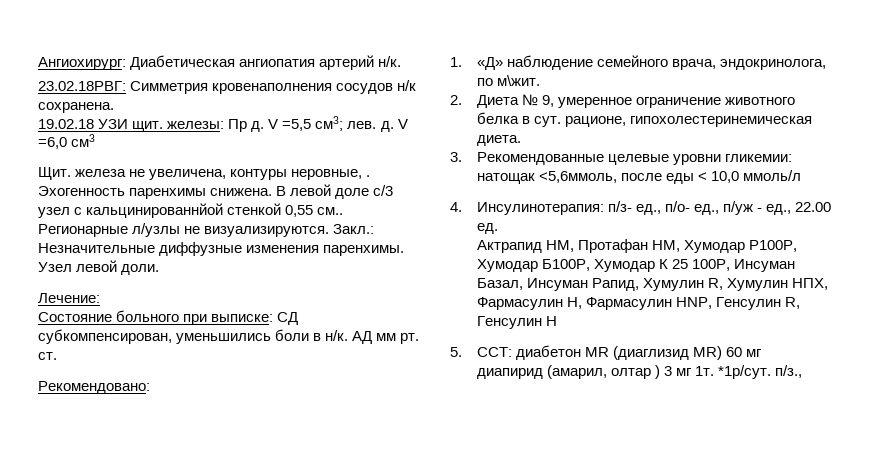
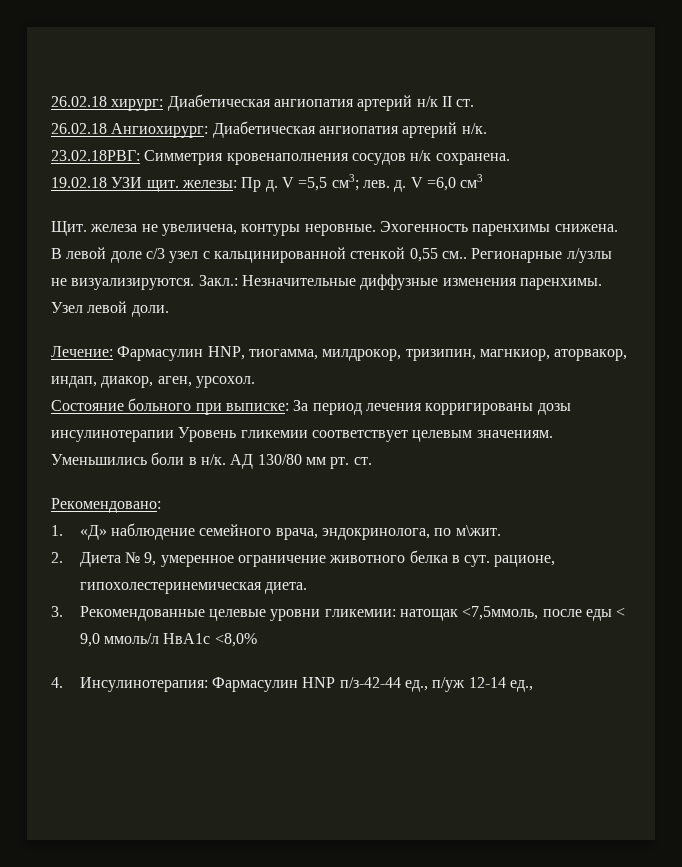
- Ангиохирург: Диабетическая ангиопатия артерий н/к.
+ 26.02.18 хирург: Диабетическая ангиопатия артерий н/к II ст.
+ 26.02.18 Ангиохирург: Диабетическая ангиопатия артерий н/к.
- Щит. железа не увеличена, контуры неровные, .
+ Щит. железа не увеличена, контуры неровные.
- В левой доле с/3 узел с кальцинированнйой стенкой 0,55 см..
+ В левой доле с/3 узел с кальцинированной стенкой 0,55 см..
- Лечение:
- Состояние больного при выписке: СД субкомпенсирован, уменьшились боли в н/к.
+ Лечение: Фармасулин НNP, тиогамма, милдрокор, тризипин, магнкиор, аторвакор, индап, диакор, аген, урсохол.
+ Состояние больного при выписке: За период лечения корригированы дозы инсулинотерапии Уровень гликемии соответствует целевым значениям. Уменьшились боли в н/к.
- АД мм рт. ст.
+ АД 130/80 мм рт. ст.
- 3. Рекомендованные целевые уровни гликемии: натощак <5,6ммоль, после еды < 10,0 ммоль/л
+ 3. Рекомендованные целевые уровни гликемии: натощак <7,5ммоль, после еды < 9,0 ммоль/л НвА1с <8,0%
- 4. Инсулинотерапия: п/з- ед., п/о- ед., п/уж - ед., 22.00 ед.
- Актрапид НМ, Протафан НМ, Хумодар Р100Р, Хумодар Б100Р, Хумодар К 25 100Р, Инсуман Базал, Инсуман Рапид, Хумулин R, Хумулин НПХ, Фармасулин Н, Фармасулин НNР, Генсулин R, Генсулин Н
- 5. ССТ: диабетон МR (диаглизид МR) 60 мг
- диапирид (амарил, олтар ) 3 мг 1т. *1р/сут. п/з.,
+ 4. Инсулинотерапия: Фармасулин НNP п/з-42-44 ед., п/уж 12-14 ед.,

